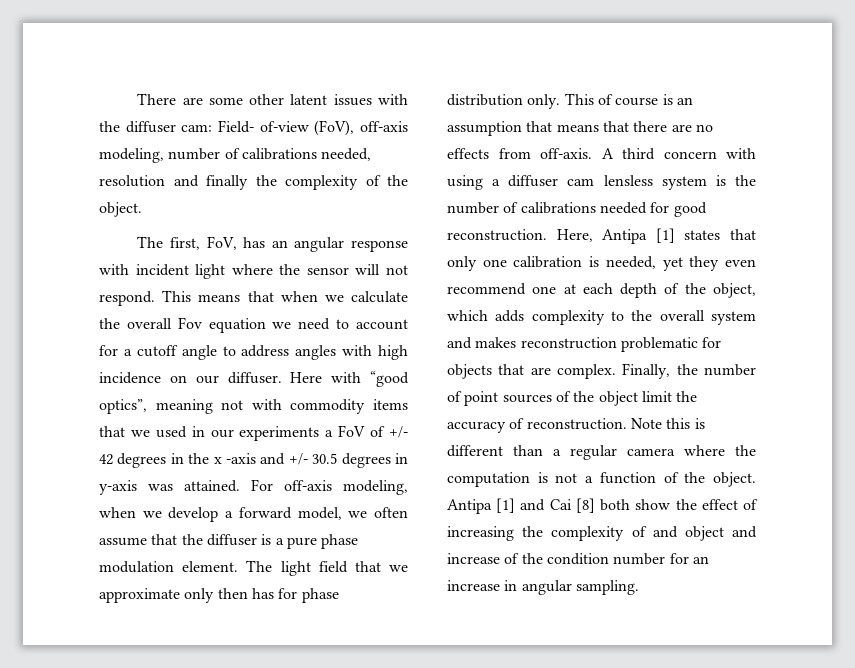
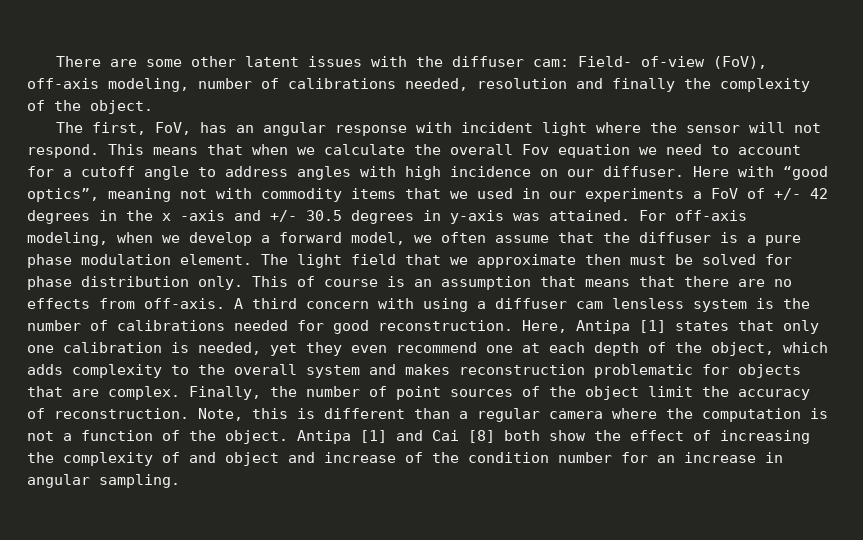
- The light field that we approximate only then has for phase distribution only.
+ The light field that we approximate then must be solved for phase distribution only.
- Note this is different than a regular camera where the computation is not a function of the object.
+ Note, this is different than a regular camera where the computation is not a function of the object.

